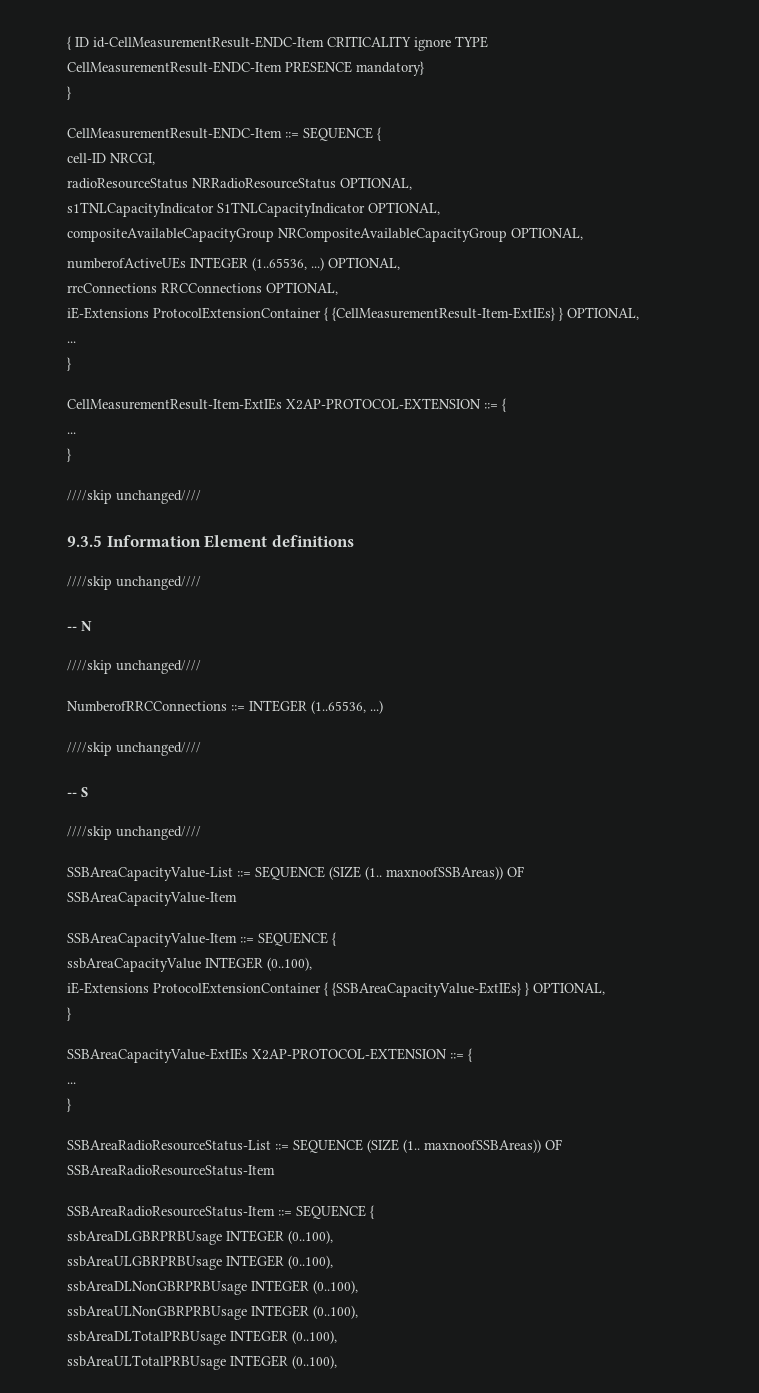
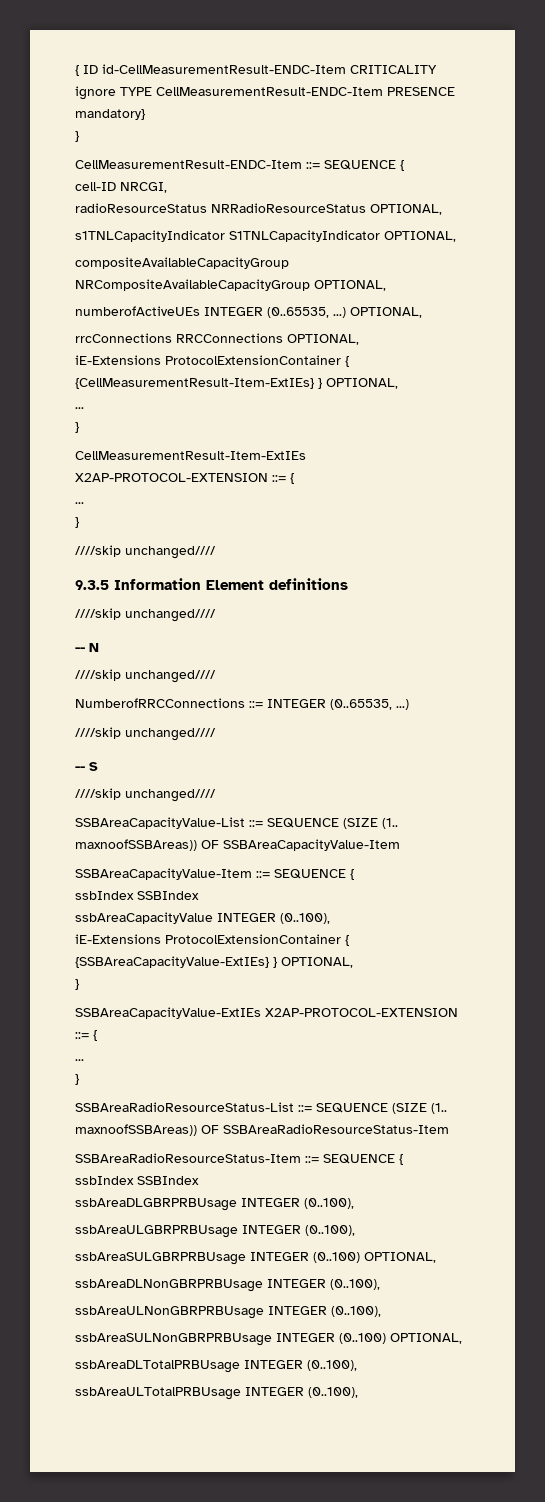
- numberofActiveUEs INTEGER (1..65536, ...)
+ numberofActiveUEs INTEGER (0..65535, ...)
- NumberofRRCConnections ::= INTEGER (1..65536, ...)
+ NumberofRRCConnections ::= INTEGER (0..65535, ...)
  SSBAreaCapacityValue-Item ::= SEQUENCE {
+ ssbIndex SSBIndex
  SSBAreaRadioResourceStatus-Item ::= SEQUENCE {
+ ssbIndex SSBIndex
+ ssbAreaSULGBRPRBUsage INTEGER (0..100) OPTIONAL,
+ ssbAreaSULNonGBRPRBUsage INTEGER (0..100) OPTIONAL,

